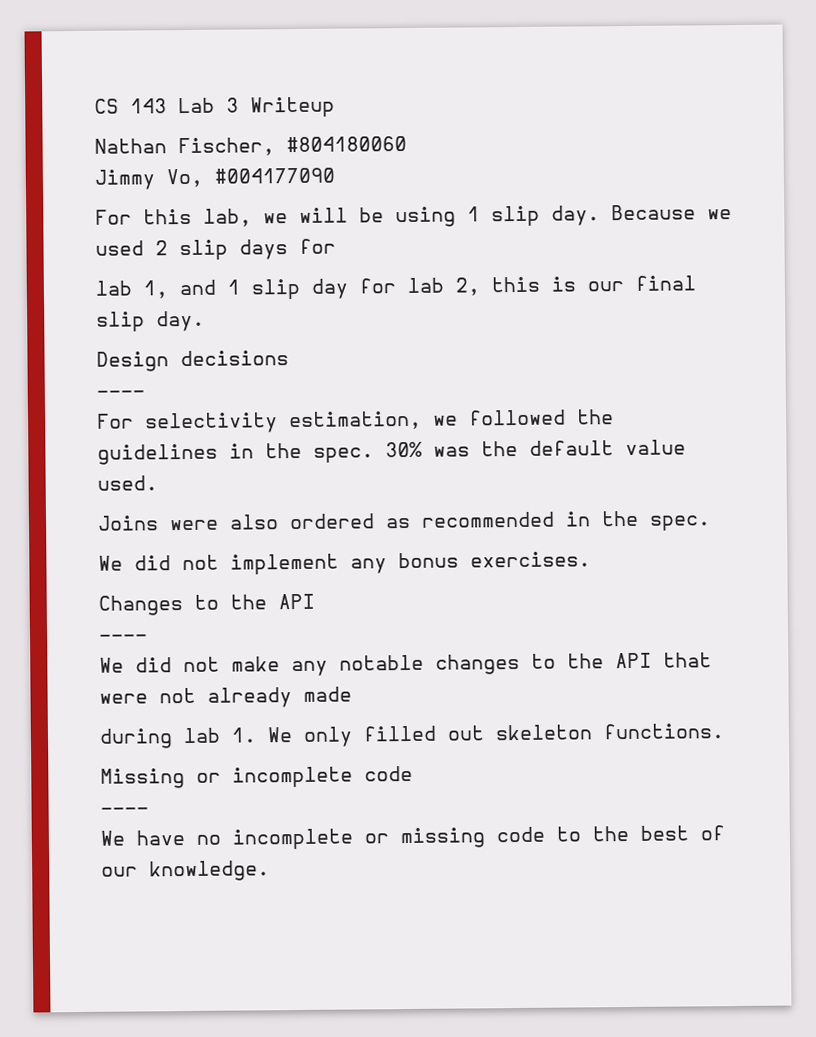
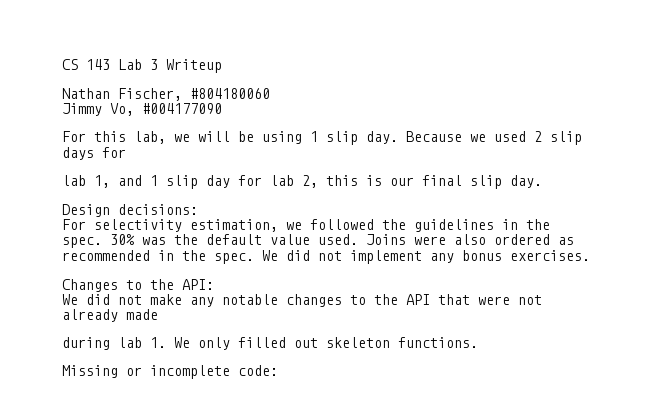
- Design decisions
- ----
+ Design decisions:
- 30% was the default value used.
- Joins were also ordered as recommended in the spec.
- We did not implement any bonus exercises.
+ 30% was the default value used. Joins were also ordered as recommended in the spec. We did not implement any bonus exercises.
- Changes to the API
- ----
+ Changes to the API:
- Missing or incomplete code
- ----
- We have no incomplete or missing code to the best of our knowledge.
+ Missing or incomplete code:

